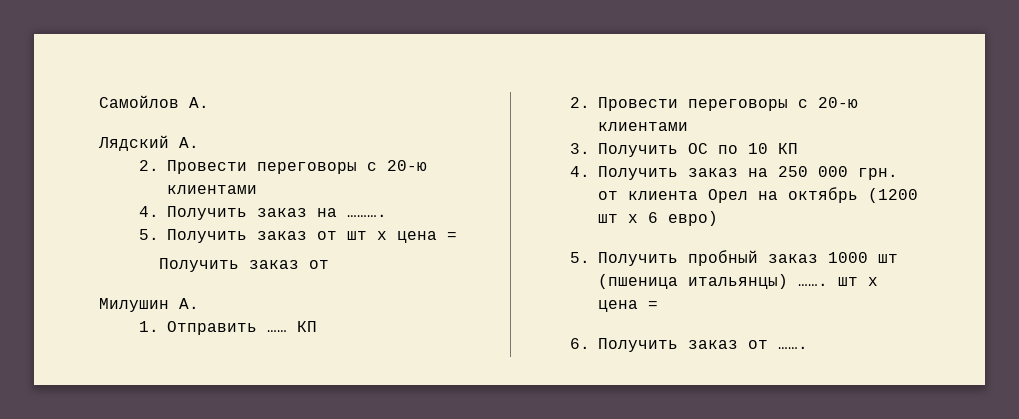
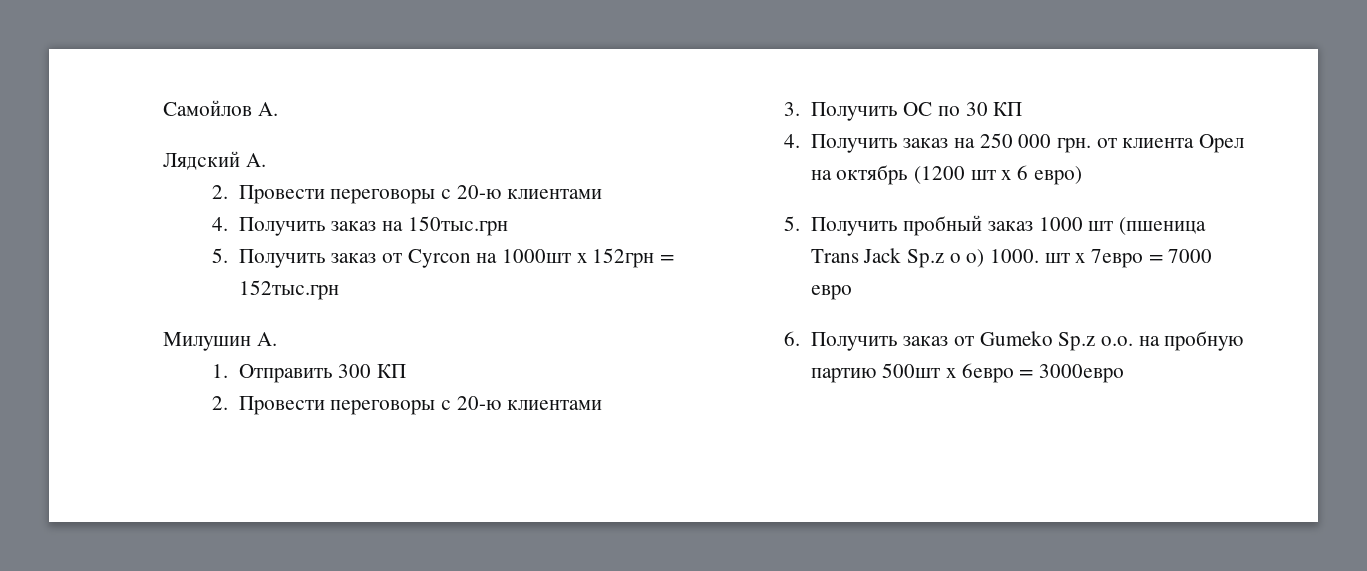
- 4. Получить заказ на ……….
+ 4. Получить заказ на 150тыс.грн
- 5. Получить заказ от шт х цена =
- Получить заказ от
+ 5. Получить заказ от Cyrcon на 1000шт х 152грн = 152тыс.грн
- 1. Отправить …… КП
+ 1. Отправить 300 КП
- 3. Получить ОС по 10 КП
+ 3. Получить ОС по 30 КП
- 5. Получить пробный заказ 1000 шт (пшеница итальянцы) ……. шт х цена =
+ 5. Получить пробный заказ 1000 шт (пшеница Trans Jack Sp.z o o) 1000. шт х 7евро = 7000 евро
- 6. Получить заказ от …….
+ 6. Получить заказ от Gumeko Sp.z o.o. на пробную партию 500шт х 6евро = 3000евро

